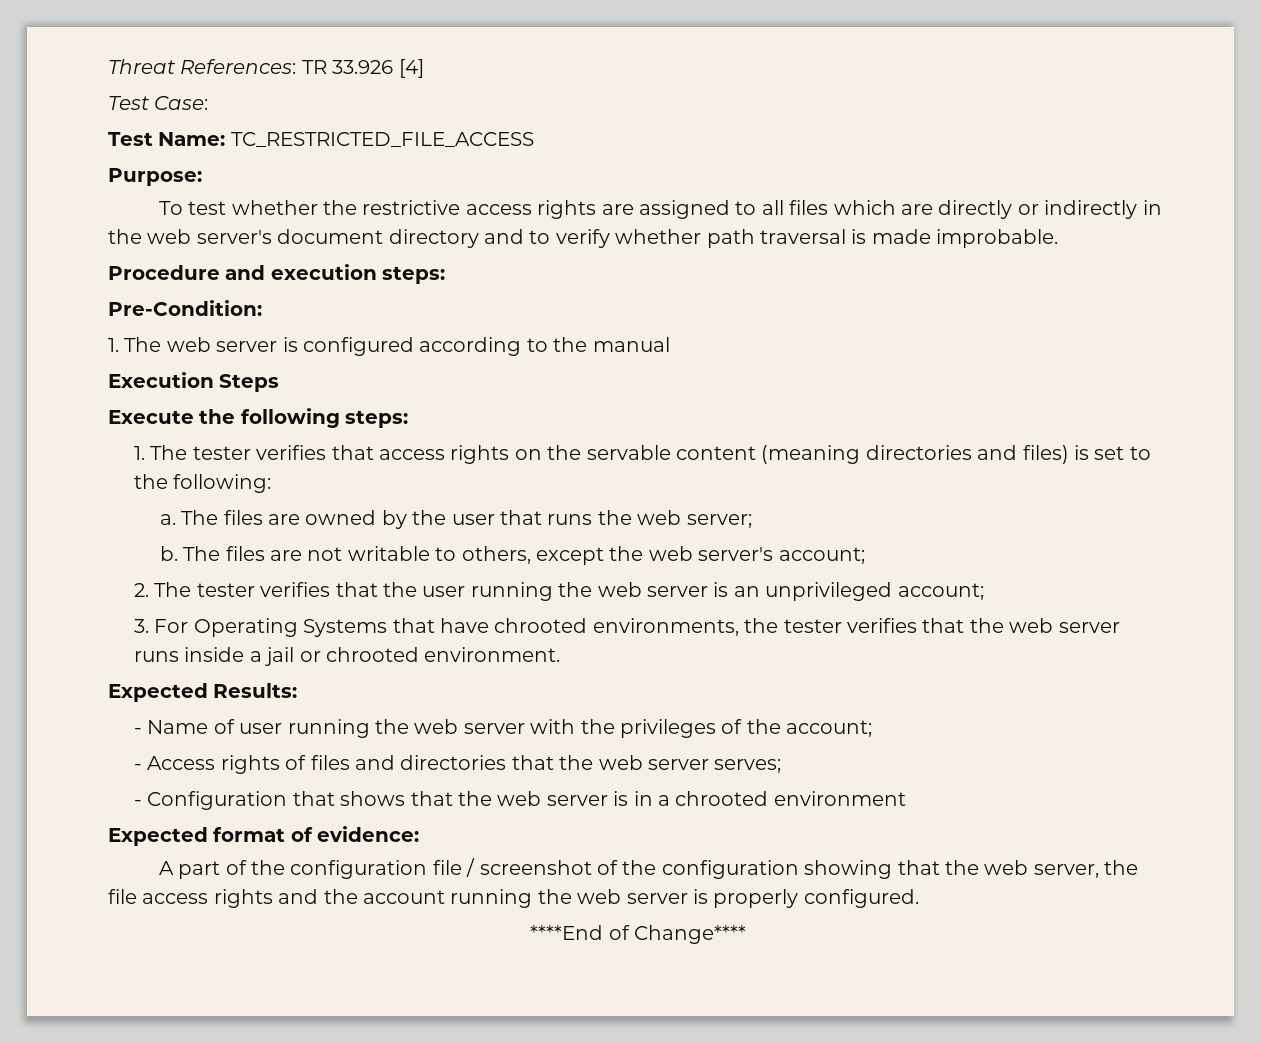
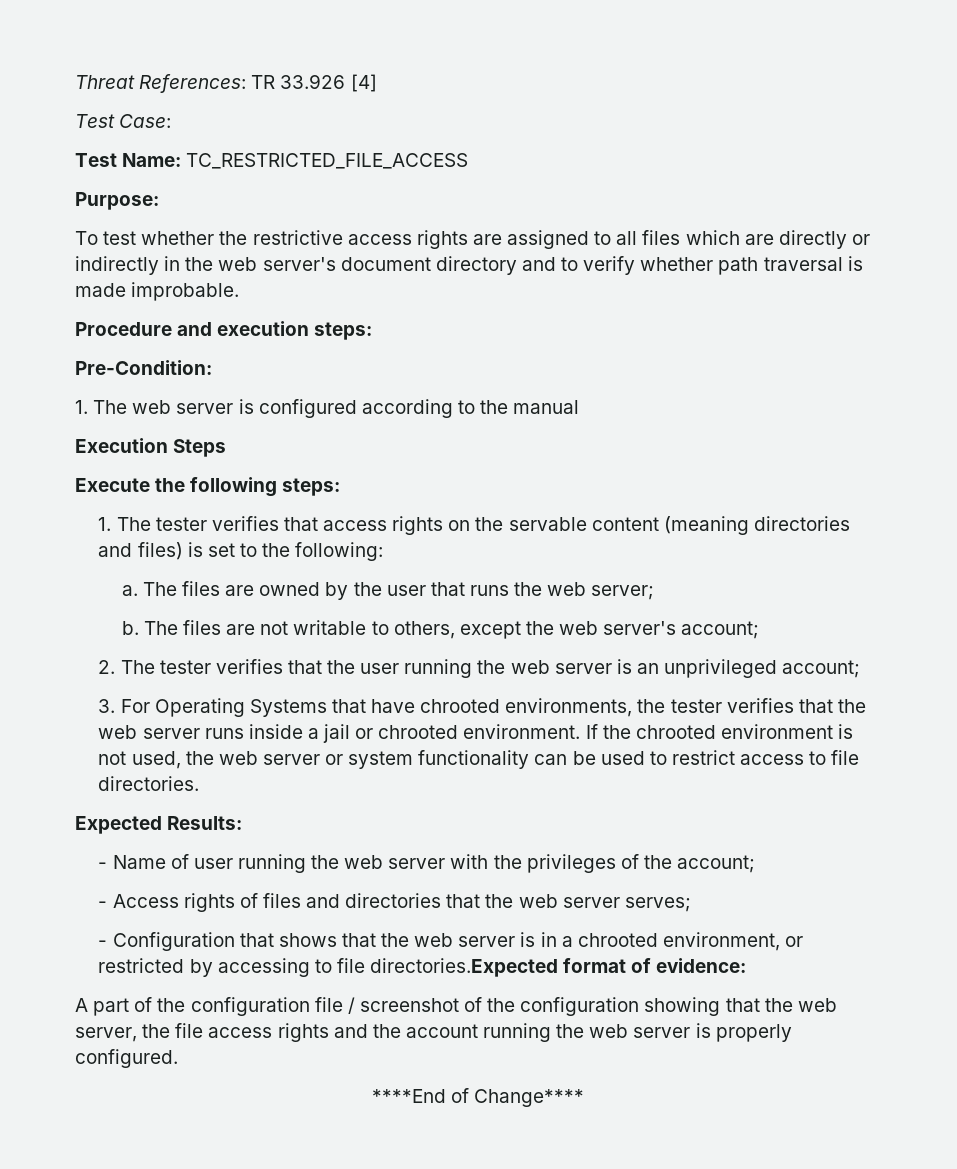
+ If the chrooted environment is not used, the web server or system functionality can be used to restrict access to file directories.
- - Configuration that shows that the web server is in a chrooted environment
- Expected format of evidence:
+ - Configuration that shows that the web server is in a chrooted environment, or restricted by accessing to file directories.Expected format of evidence:

